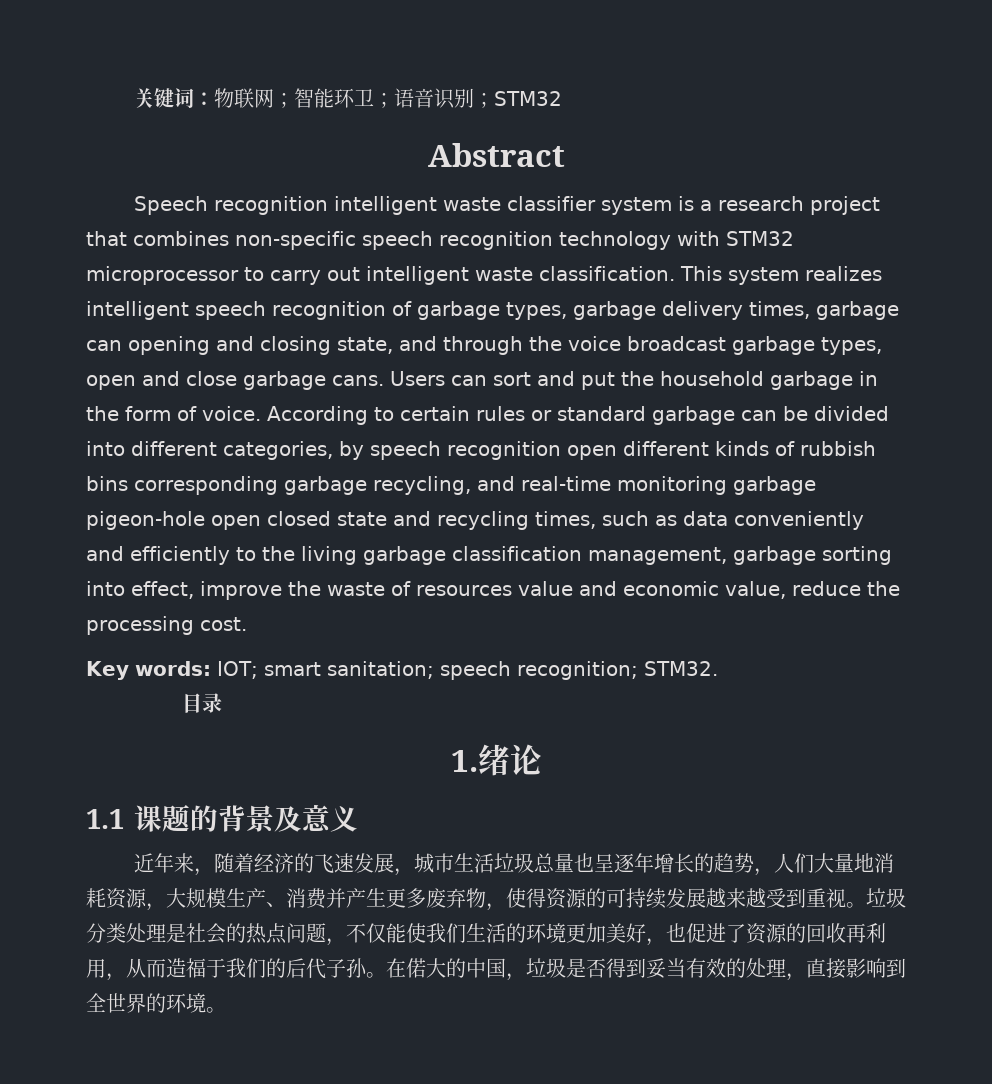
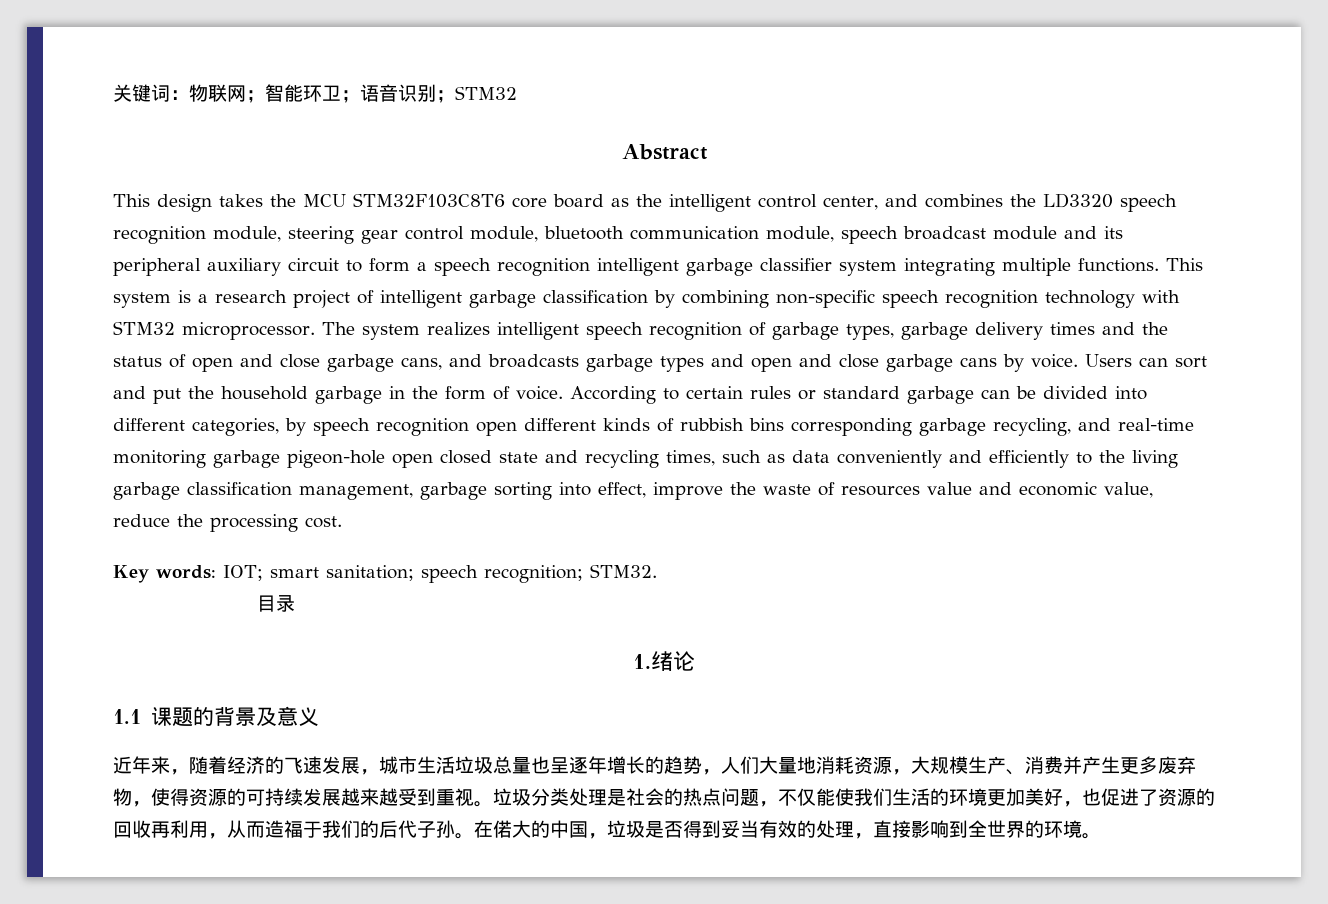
- Speech recognition intelligent waste classifier system is a research project that combines non-specific speech recognition technology with STM32 microprocessor to carry out intelligent waste classification. This system realizes intelligent speech recognition of garbage types, garbage delivery times, garbage can opening and closing state, and through the voice broadcast garbage types, open and close garbage cans.
+ This design takes the MCU STM32F103C8T6 core board as the intelligent control center, and combines the LD3320 speech recognition module, steering gear control module, bluetooth communication module, speech broadcast module and its peripheral auxiliary circuit to form a speech recognition intelligent garbage classifier system integrating multiple functions. This system is a research project of intelligent garbage classification by combining non-specific speech recognition technology with STM32 microprocessor. The system realizes intelligent speech recognition of garbage types, garbage delivery times and the status of open and close garbage cans, and broadcasts garbage types and open and close garbage cans by voice.

